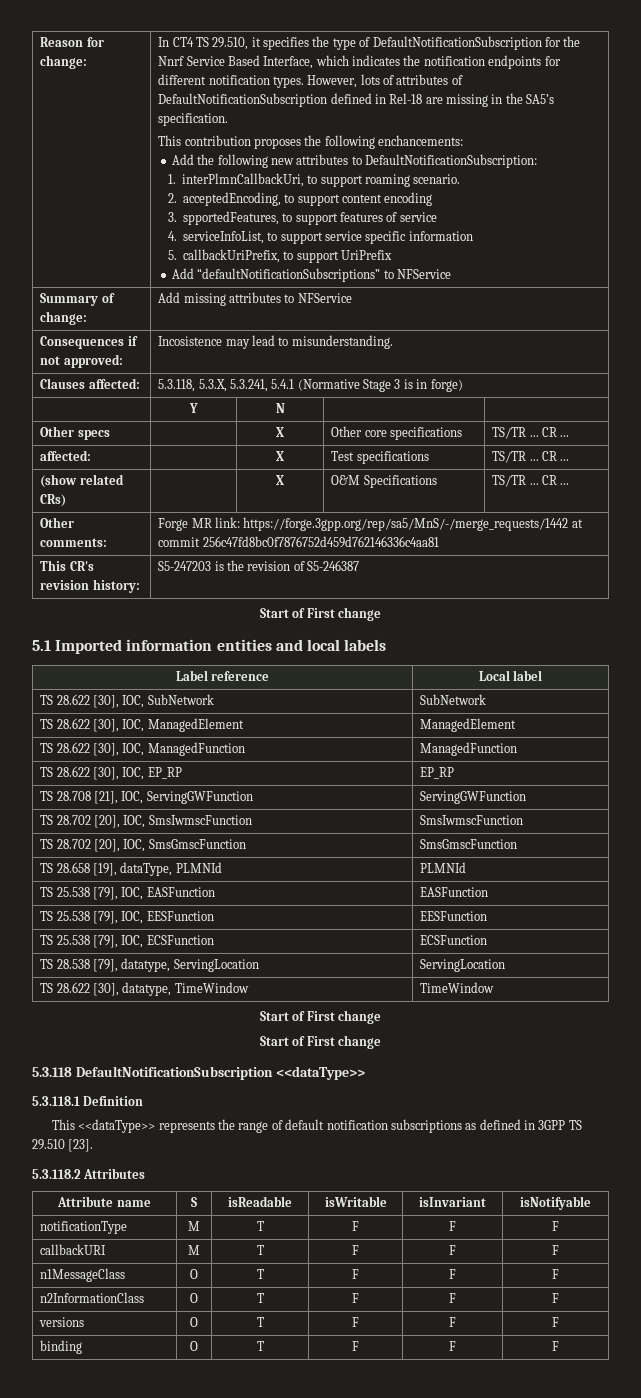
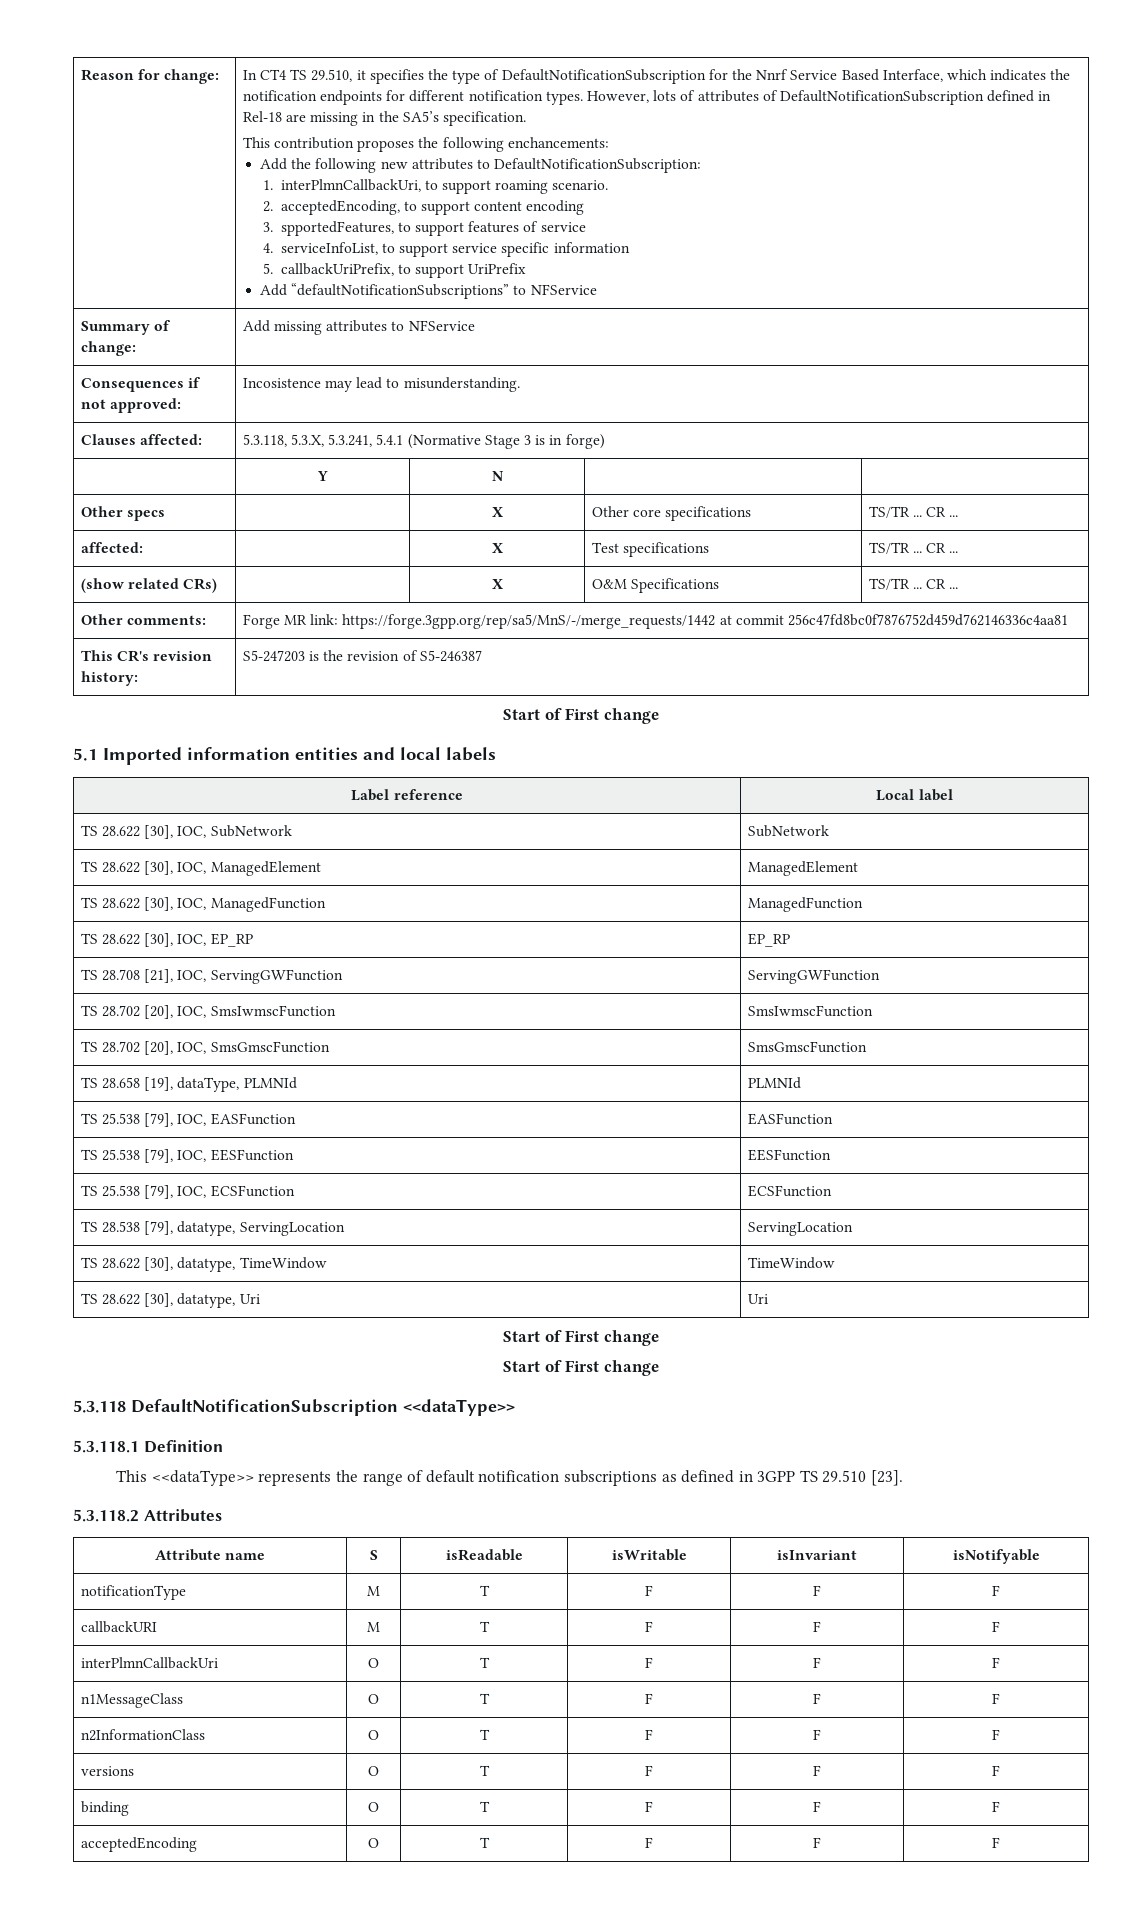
+ TS 28.622 [30], datatype, Uri | Uri
+ interPlmnCallbackUri | O | T | F | F | F
+ acceptedEncoding | O | T | F | F | F

